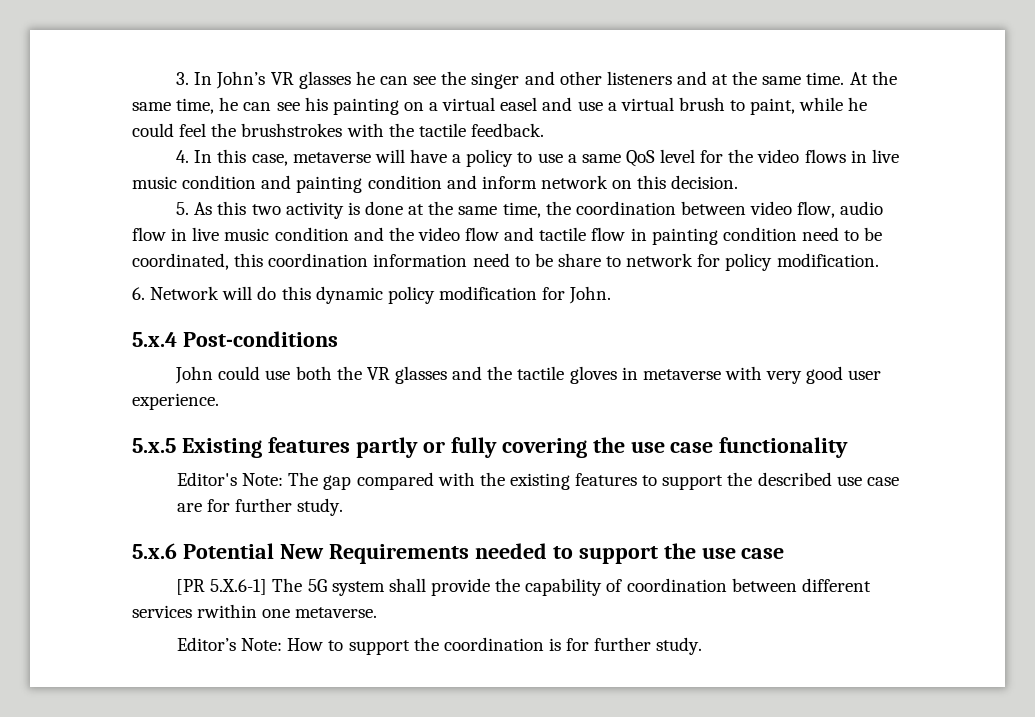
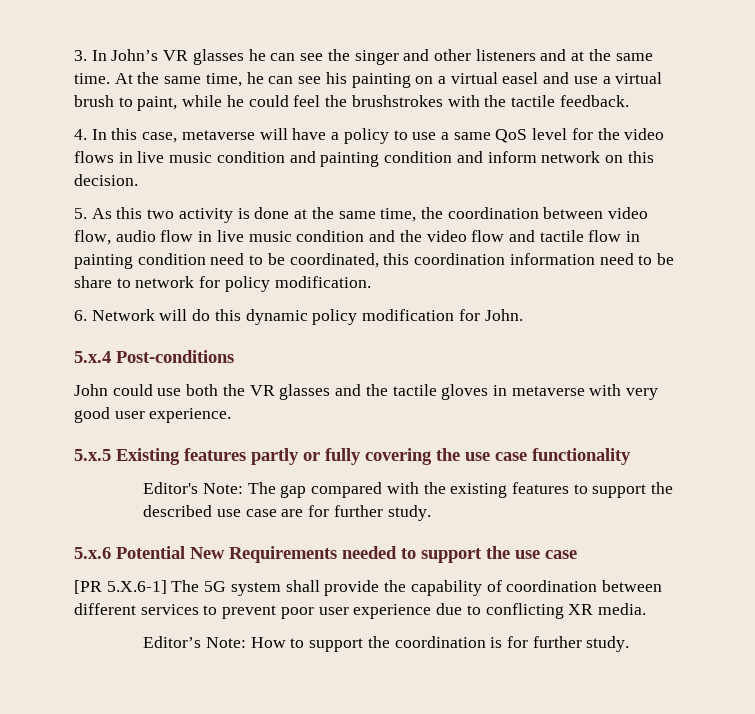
- [PR 5.X.6-1] The 5G system shall provide the capability of coordination between different services rwithin one metaverse.
+ [PR 5.X.6-1] The 5G system shall provide the capability of coordination between different services to prevent poor user experience due to conflicting XR media.

